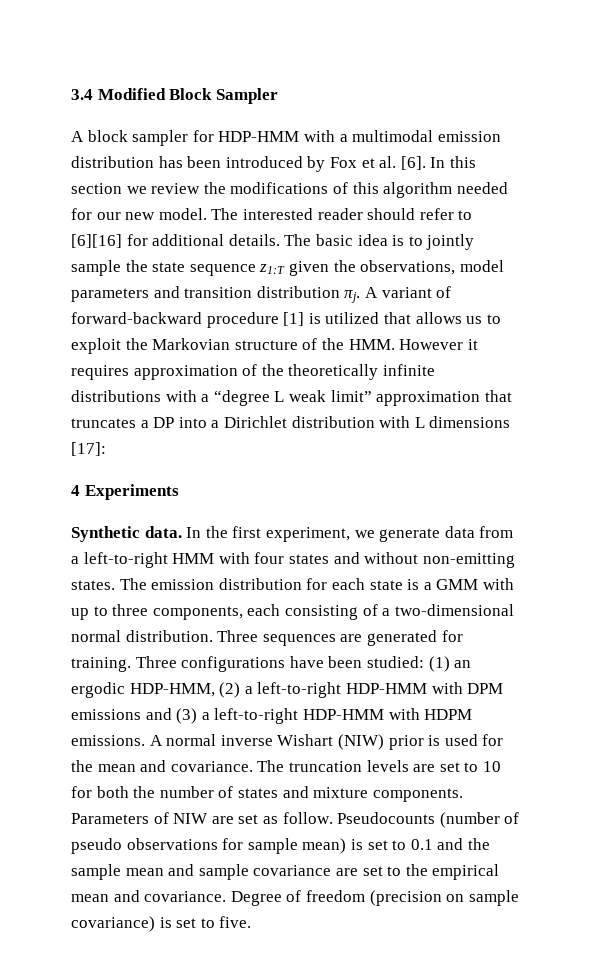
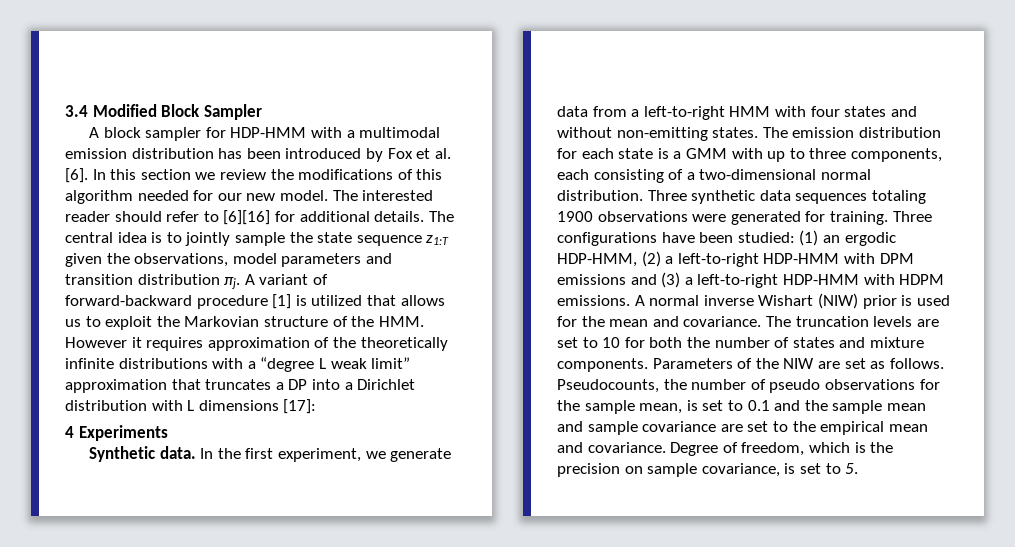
- The basic idea is to jointly sample the state sequence z1:T given the observations, model parameters and transition distribution πj.
+ The central idea is to jointly sample the state sequence z1:T given the observations, model parameters and transition distribution πj.
- Three sequences are generated for training.
+ Three synthetic data sequences totaling 1900 observations were generated for training.
- Parameters of NIW are set as follow. Pseudocounts (number of pseudo observations for sample mean) is set to 0.1 and the sample mean and sample covariance are set to the empirical mean and covariance.
+ Parameters of the NIW are set as follows. Pseudocounts, the number of pseudo observations for the sample mean, is set to 0.1 and the sample mean and sample covariance are set to the empirical mean and covariance.
- Degree of freedom (precision on sample covariance) is set to five.
+ Degree of freedom, which is the precision on sample covariance, is set to 5.

